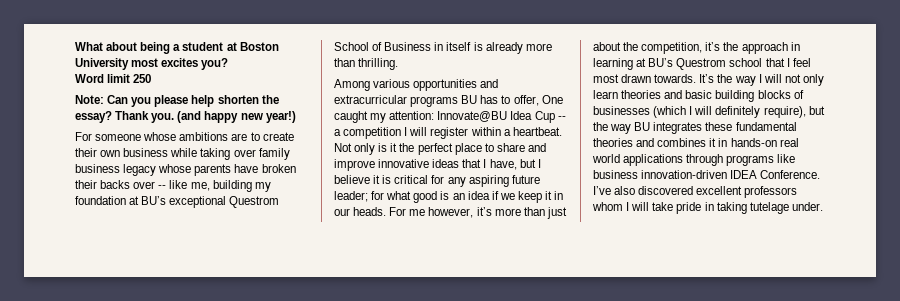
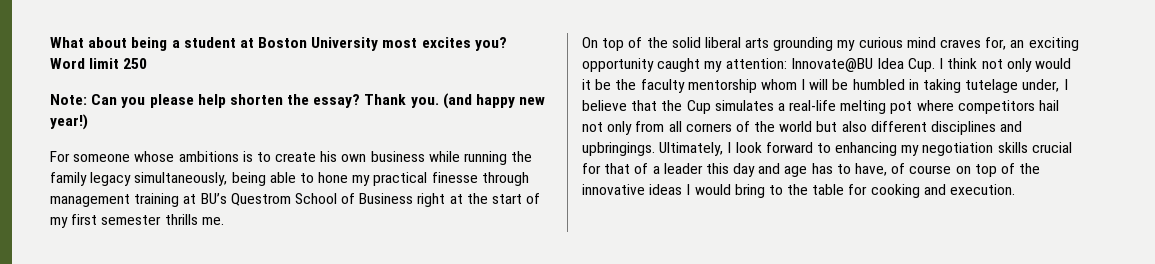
- For someone whose ambitions are to create their own business while taking over family business legacy whose parents have broken their backs over -- like me, building my foundation at BU’s exceptional Questrom School of Business in itself is already more than thrilling.
- Among various opportunities and extracurricular programs BU has to offer, One caught my attention: Innovate@BU Idea Cup -- a competition I will register within a heartbeat. Not only is it the perfect place to share and improve innovative ideas that I have, but I believe it is critical for any aspiring future leader; for what good is an idea if we keep it in our heads. For me however, it’s more than just about the competition, it’s the approach in learning at BU’s Questrom school that I feel most drawn towards. It’s the way I will not only learn theories and basic building blocks of businesses (which I will definitely require), but the way BU integrates these fundamental theories and combines it in hands-on real world applications through programs like business innovation-driven IDEA Conference. I’ve also discovered excellent professors whom I will take pride in taking tutelage under.
+ For someone whose ambitions is to create his own business while running the family legacy simultaneously, being able to hone my practical finesse through management training at BU’s Questrom School of Business right at the start of my first semester thrills me.
+ On top of the solid liberal arts grounding my curious mind craves for, an exciting opportunity caught my attention: Innovate@BU Idea Cup. I think not only would it be the faculty mentorship whom I will be humbled in taking tutelage under, I believe that the Cup simulates a real-life melting pot where competitors hail not only from all corners of the world but also different disciplines and upbringings. Ultimately, I look forward to enhancing my negotiation skills crucial for that of a leader this day and age has to have, of course on top of the innovative ideas I would bring to the table for cooking and execution.

